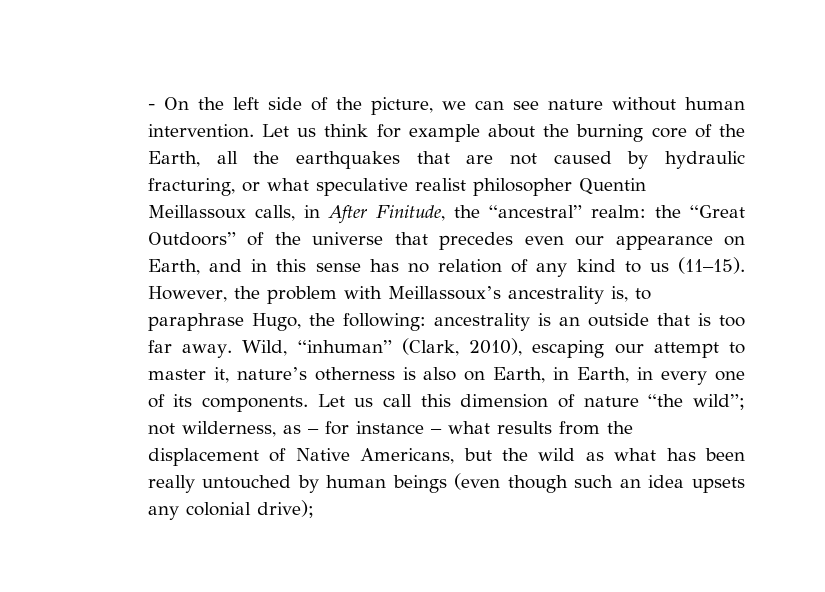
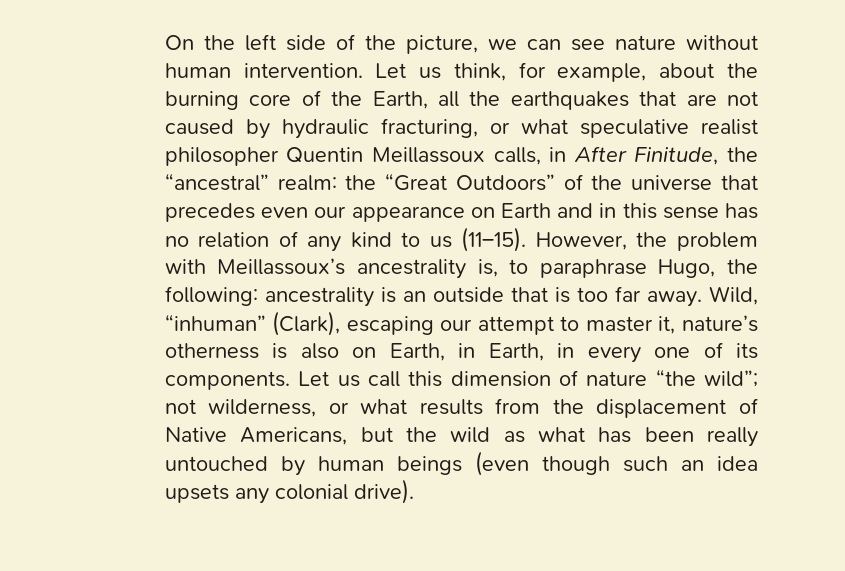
- - On the left side of the picture, we can see nature without human intervention.
+ On the left side of the picture, we can see nature without human intervention.
- Let us think for example about the burning core of the Earth, all the earthquakes that are not caused by hydraulic fracturing, or what speculative realist philosopher Quentin Meillassoux calls, in After Finitude, the “ancestral” realm: the “Great Outdoors” of the universe that precedes even our appearance on Earth, and in this sense has no relation of any kind to us (11–15).
+ Let us think, for example, about the burning core of the Earth, all the earthquakes that are not caused by hydraulic fracturing, or what speculative realist philosopher Quentin Meillassoux calls, in After Finitude, the “ancestral” realm: the “Great Outdoors” of the universe that precedes even our appearance on Earth and in this sense has no relation of any kind to us (11–15).
- Wild, “inhuman” (Clark, 2010), escaping our attempt to master it, nature’s otherness is also on Earth, in Earth, in every one of its components.
+ Wild, “inhuman” (Clark), escaping our attempt to master it, nature’s otherness is also on Earth, in Earth, in every one of its components.
- Let us call this dimension of nature “the wild”; not wilderness, as – for instance – what results from the displacement of Native Americans, but the wild as what has been really untouched by human beings (even though such an idea upsets any colonial drive);
+ Let us call this dimension of nature “the wild”; not wilderness, or what results from the displacement of Native Americans, but the wild as what has been really untouched by human beings (even though such an idea upsets any colonial drive).

